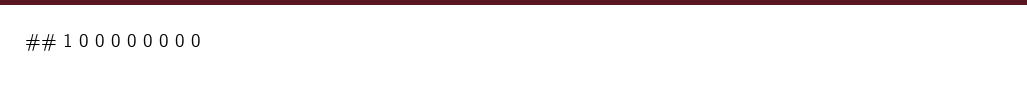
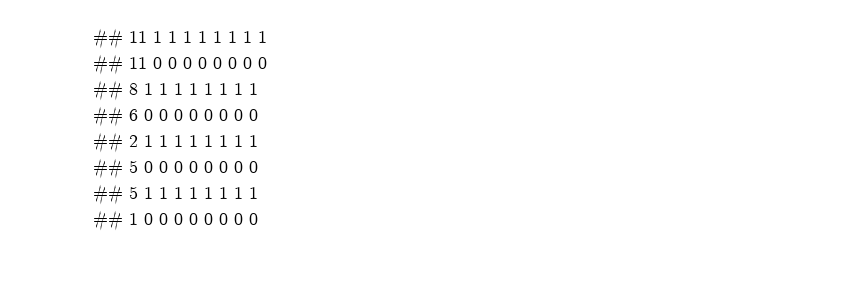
+ ## 11 1 1 1 1 1 1 1 1
+ ## 11 0 0 0 0 0 0 0 0
+ ## 8 1 1 1 1 1 1 1 1
+ ## 6 0 0 0 0 0 0 0 0
+ ## 2 1 1 1 1 1 1 1 1
+ ## 5 0 0 0 0 0 0 0 0
+ ## 5 1 1 1 1 1 1 1 1

